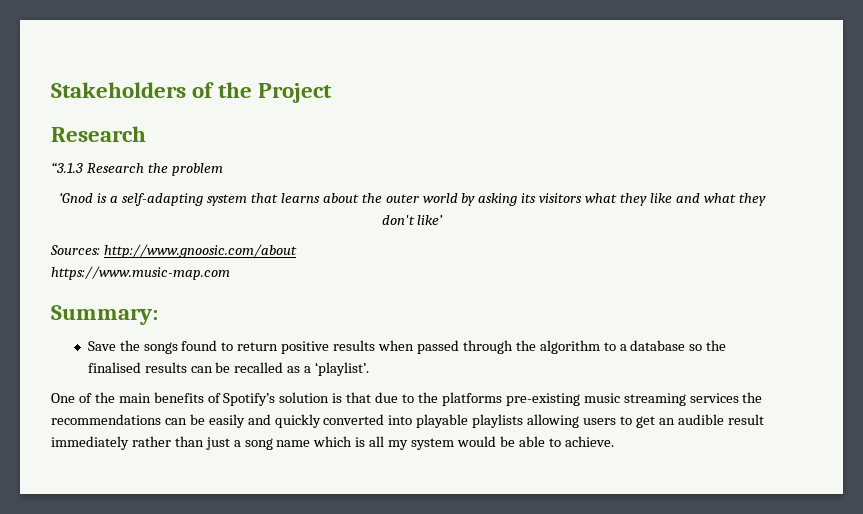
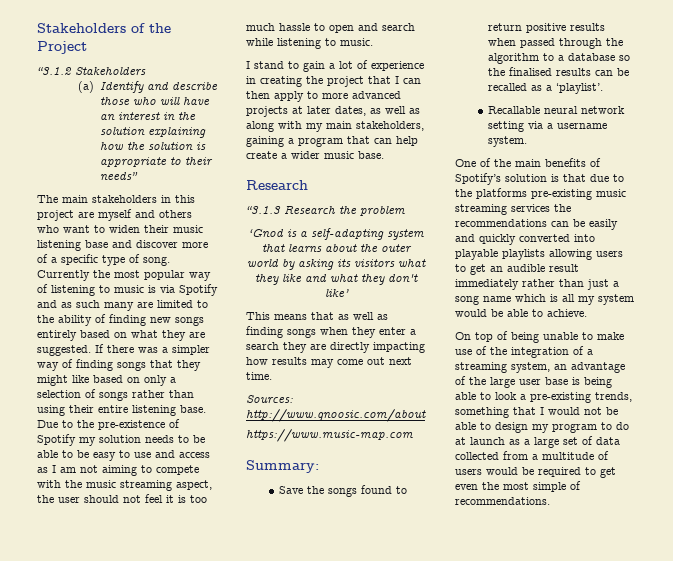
+ “3.1.2 Stakeholders
+ (a) Identify and describe those who will have an interest in the solution explaining how the solution is appropriate to their needs”
+ The main stakeholders in this project are myself and others who want to widen their music listening base and discover more of a specific type of song. Currently the most popular way of listening to music is via Spotify and as such many are limited to the ability of finding new songs entirely based on what they are suggested. If there was a simpler way of finding songs that they might like based on only a selection of songs rather than using their entire listening base. Due to the pre-existence of Spotify my solution needs to be able to be easy to use and access as I am not aiming to compete with the music streaming aspect, the user should not feel it is too much hassle to open and search while listening to music.
+ I stand to gain a lot of experience in creating the project that I can then apply to more advanced projects at later dates, as well as along with my main stakeholders, gaining a program that can help create a wider music base.
+ This means that as well as finding songs when they enter a search they are directly impacting how results may come out next time.
+ Recallable neural network setting via a username system.
+ On top of being unable to make use of the integration of a streaming system, an advantage of the large user base is being able to look a pre-existing trends, something that I would not be able to design my program to do at launch as a large set of data collected from a multitude of users would be required to get even the most simple of recommendations.

